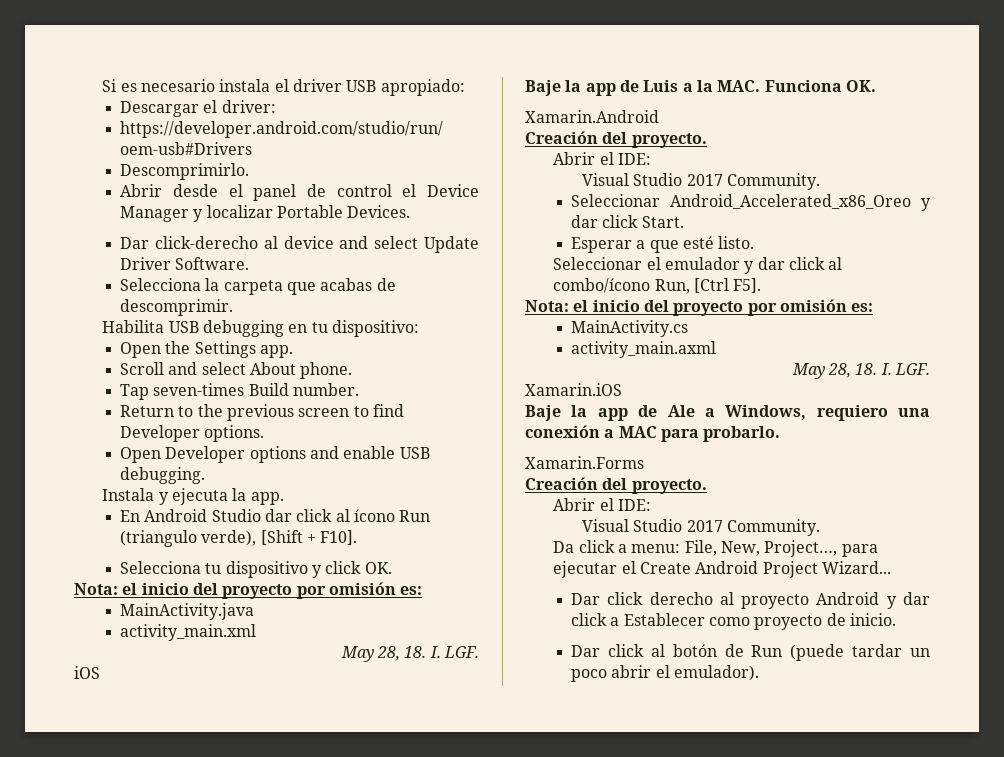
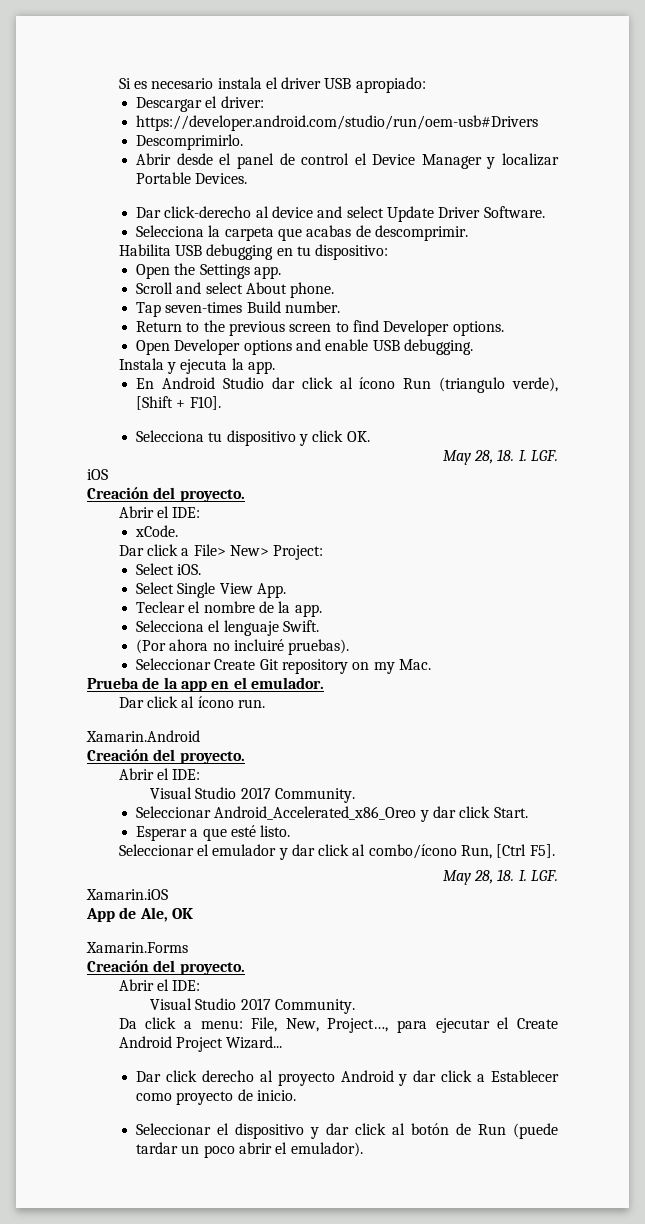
  Selecciona tu dispositivo y click OK.
- Nota: el inicio del proyecto por omisión es:
- MainActivity.java
- activity_main.xml
  iOS
- Baje la app de Luis a la MAC. Funciona OK.
+ Creación del proyecto.
+ Abrir el IDE:
+ xCode.
+ Dar click a File> New> Project:
+ Select iOS.
+ Select Single View App.
+ Teclear el nombre de la app.
+ Selecciona el lenguaje Swift.
+ (Por ahora no incluiré pruebas).
+ Seleccionar Create Git repository on my Mac.
+ Prueba de la app en el emulador.
+ Dar click al ícono run.
  Seleccionar el emulador y dar click al combo/ícono Run, [Ctrl F5].
- Nota: el inicio del proyecto por omisión es:
- MainActivity.cs
- activity_main.axml
- Baje la app de Ale a Windows, requiero una conexión a MAC para probarlo.
+ App de Ale, OK
- Dar click al botón de Run (puede tardar un poco abrir el emulador).
+ Seleccionar el dispositivo y dar click al botón de Run (puede tardar un poco abrir el emulador).

